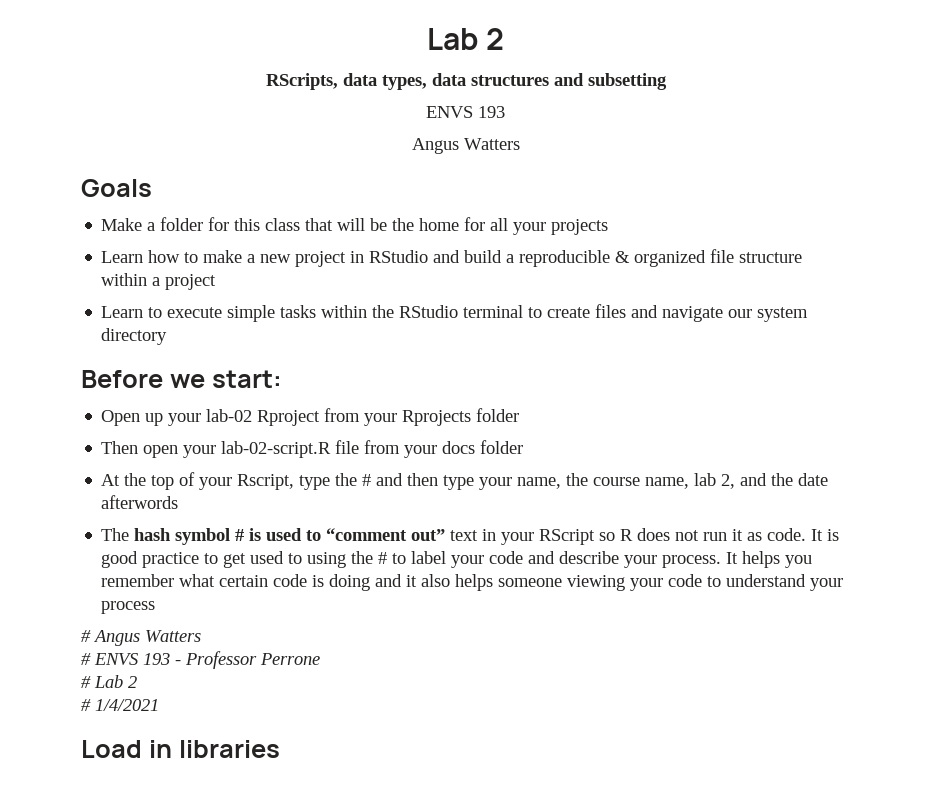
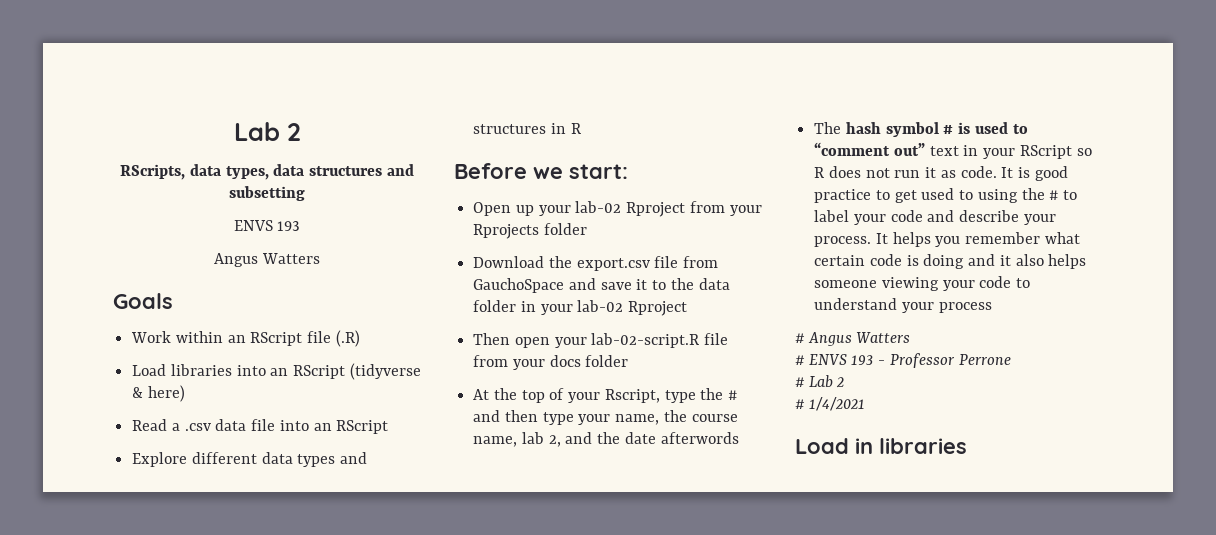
- Make a folder for this class that will be the home for all your projects
- Learn how to make a new project in RStudio and build a reproducible & organized file structure within a project
- Learn to execute simple tasks within the RStudio terminal to create files and navigate our system directory
+ Work within an RScript file (.R)
+ Load libraries into an RScript (tidyverse & here)
+ Read a .csv data file into an RScript
+ Explore different data types and structures in R
+ Download the export.csv file from GauchoSpace and save it to the data folder in your lab-02 Rproject

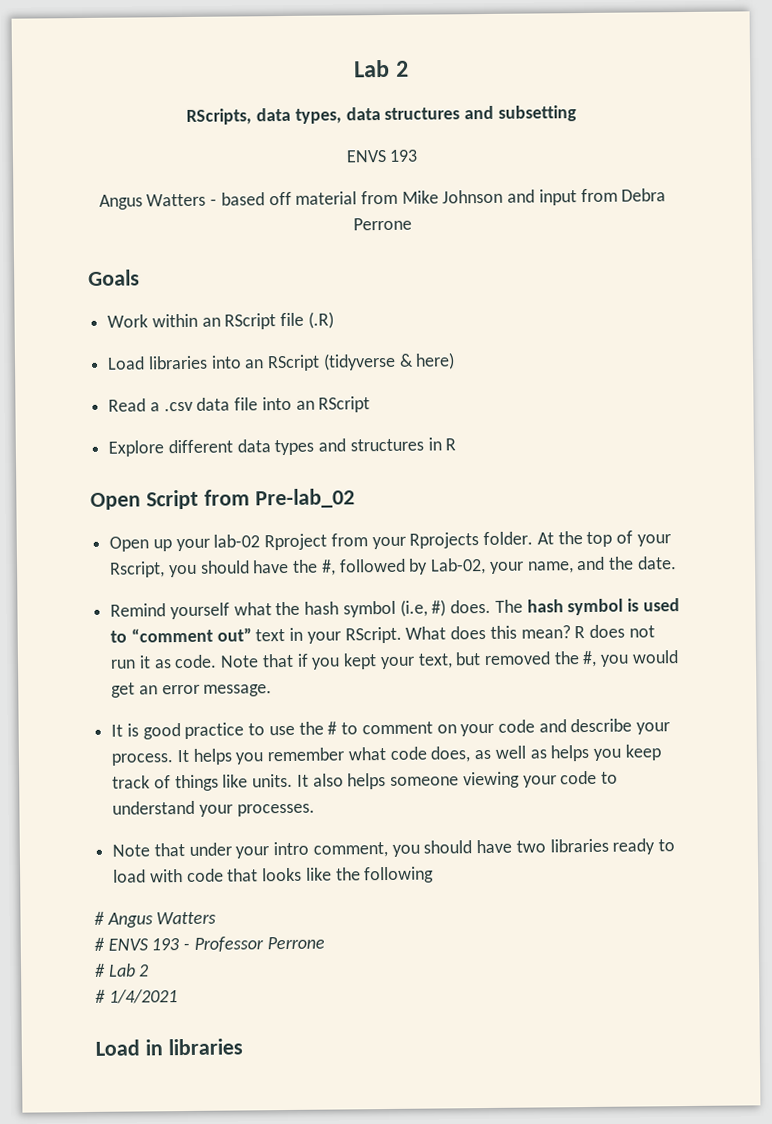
  RScripts, data types, data structures and subsetting
  ENVS 193
- Angus Watters
+ Angus Watters - based off material from Mike Johnson and input from Debra Perrone
- Before we start:
+ Open Script from Pre-lab_02
- Open up your lab-02 Rproject from your Rprojects folder
- Download the export.csv file from GauchoSpace and save it to the data folder in your lab-02 Rproject
- Then open your lab-02-script.R file from your docs folder
- At the top of your Rscript, type the # and then type your name, the course name, lab 2, and the date afterwords
- The hash symbol # is used to “comment out” text in your RScript so R does not run it as code. It is good practice to get used to using the # to label your code and describe your process.
+ Open up your lab-02 Rproject from your Rprojects folder. At the top of your Rscript, you should have the #, followed by Lab-02, your name, and the date.
+ Remind yourself what the hash symbol (i.e, #) does. The hash symbol is used to “comment out” text in your RScript. What does this mean? R does not run it as code. Note that if you kept your text, but removed the #, you would get an error message.
+ It is good practice to use the # to comment on your code and describe your process.
- It helps you remember what certain code is doing and it also helps someone viewing your code to understand your process
+ It helps you remember what code does, as well as helps you keep track of things like units. It also helps someone viewing your code to understand your processes.
+ Note that under your intro comment, you should have two libraries ready to load with code that looks like the following

